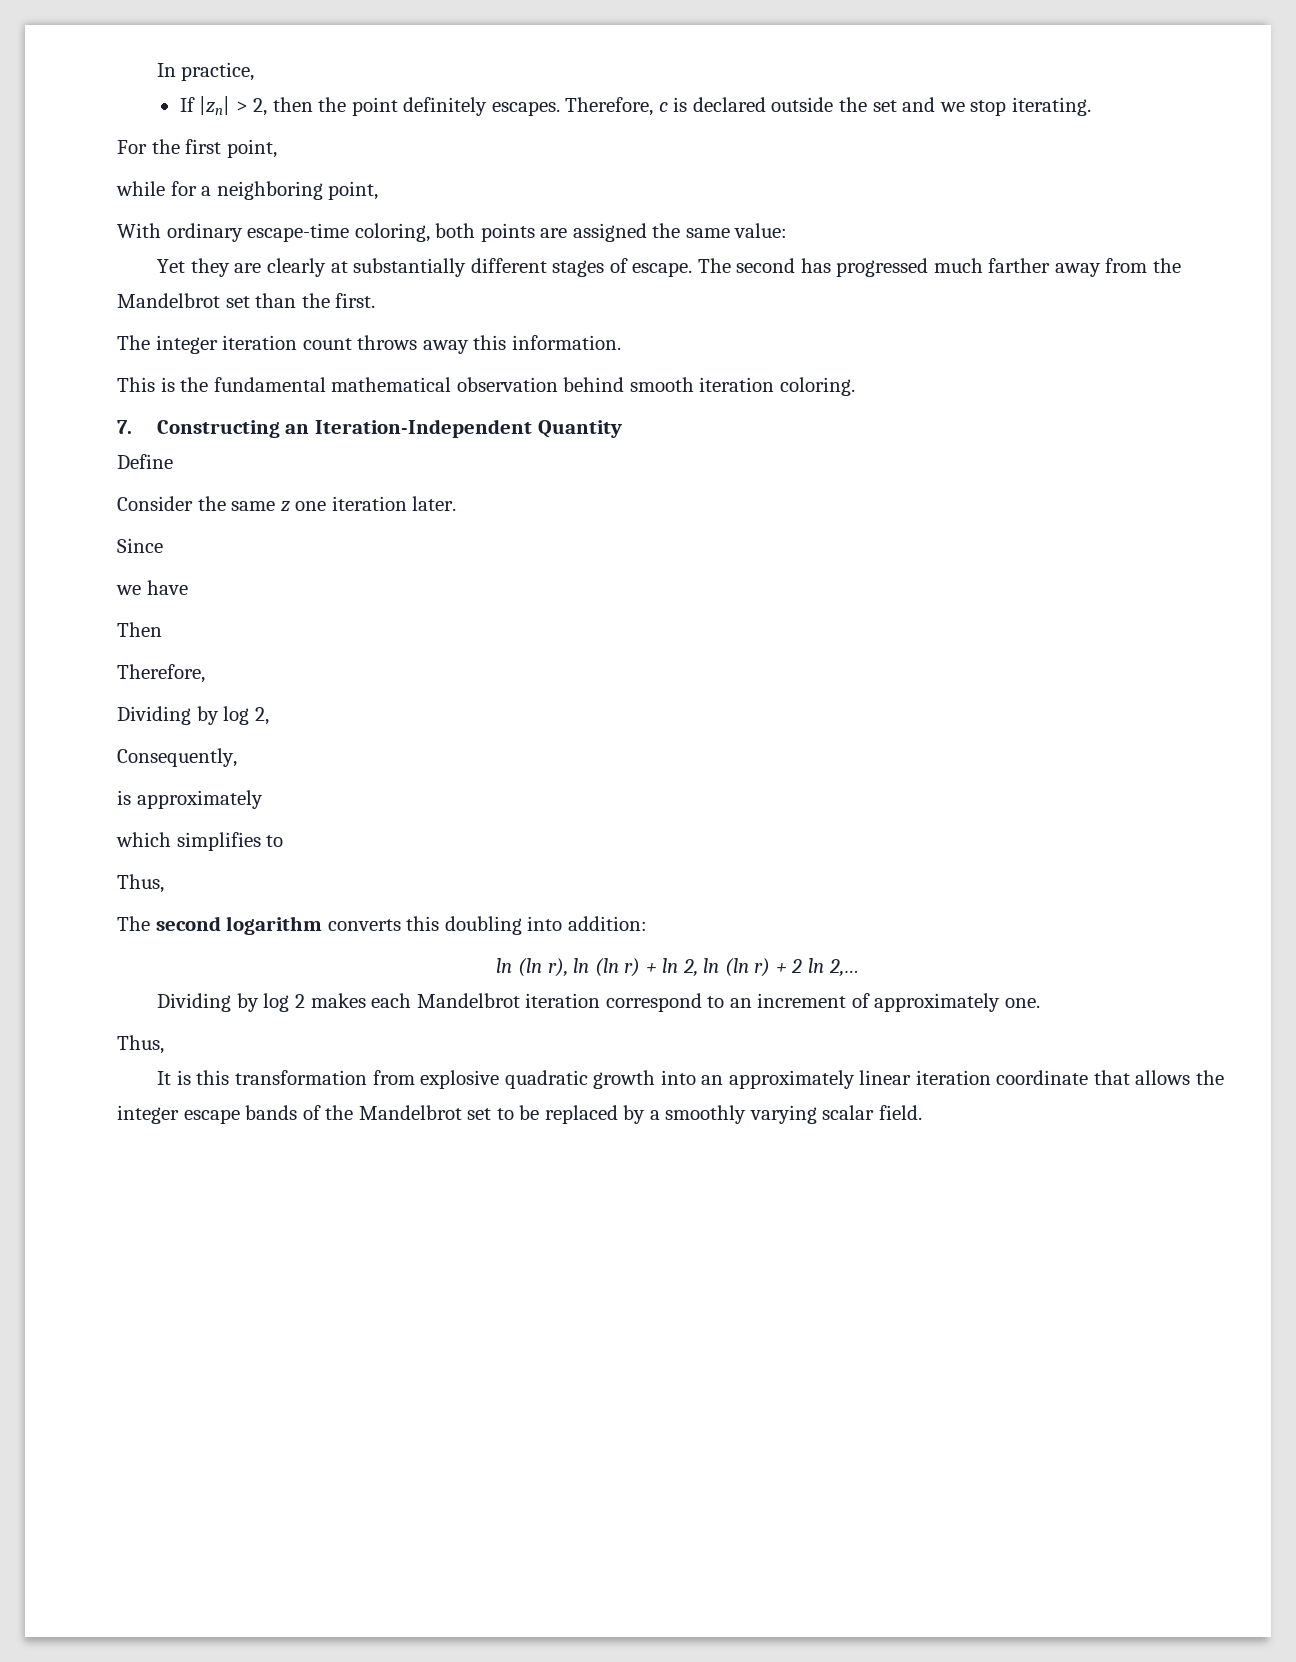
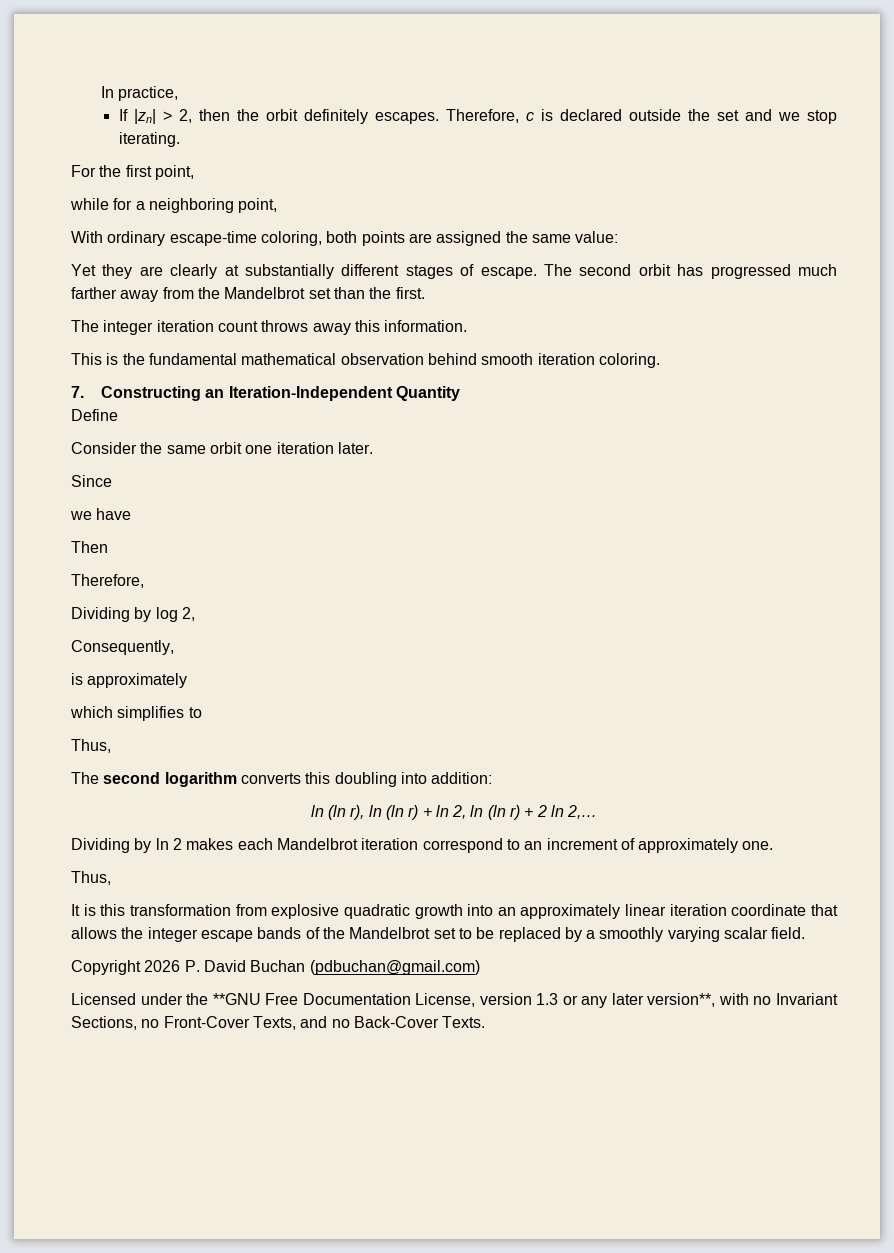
- If |zn| > 2, then the point definitely escapes.
+ If |zn| > 2, then the orbit definitely escapes.
- The second has progressed much farther away from the Mandelbrot set than the first.
+ The second orbit has progressed much farther away from the Mandelbrot set than the first.
- Consider the same z one iteration later.
+ Consider the same orbit one iteration later.
- Dividing by log 2 makes each Mandelbrot iteration correspond to an increment of approximately one.
+ Dividing by ln 2 makes each Mandelbrot iteration correspond to an increment of approximately one.
+ Copyright 2026 P. David Buchan (pdbuchan@gmail.com)
+ Licensed under the **GNU Free Documentation License, version 1.3 or any later version**, with no Invariant Sections, no Front-Cover Texts, and no Back-Cover Texts.

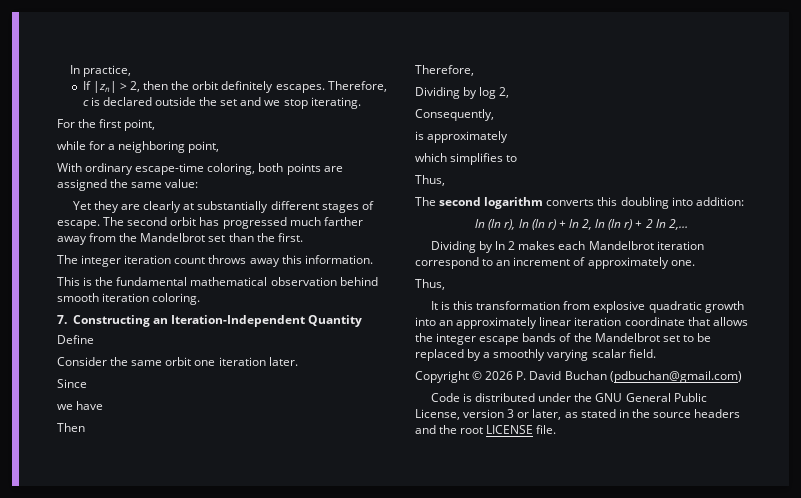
- Copyright 2026 P. David Buchan (pdbuchan@gmail.com)
+ Copyright © 2026 P. David Buchan (pdbuchan@gmail.com)
- Licensed under the **GNU Free Documentation License, version 1.3 or any later version**, with no Invariant Sections, no Front-Cover Texts, and no Back-Cover Texts.
+ Code is distributed under the GNU General Public License, version 3 or later, as stated in the source headers and the root LICENSE file.

